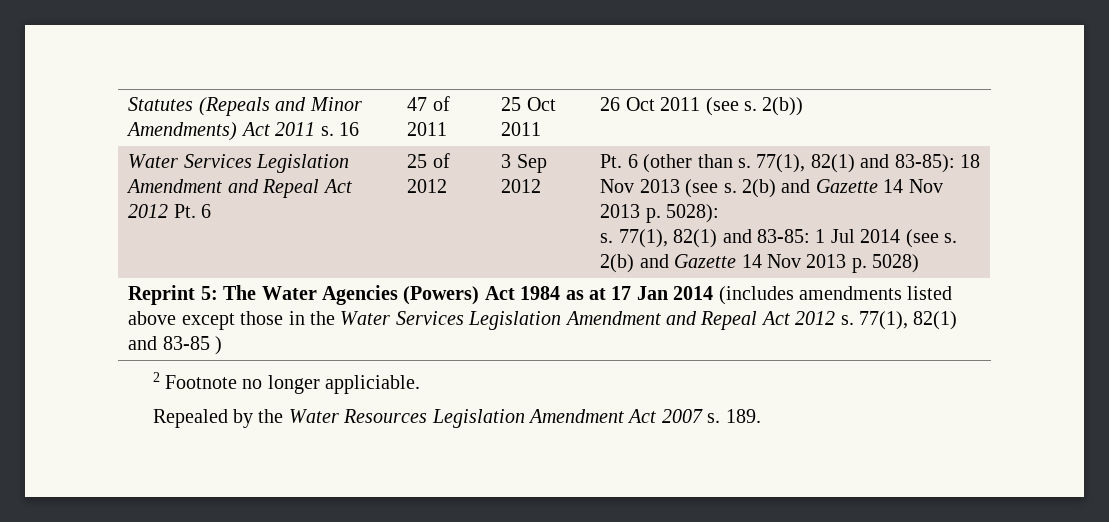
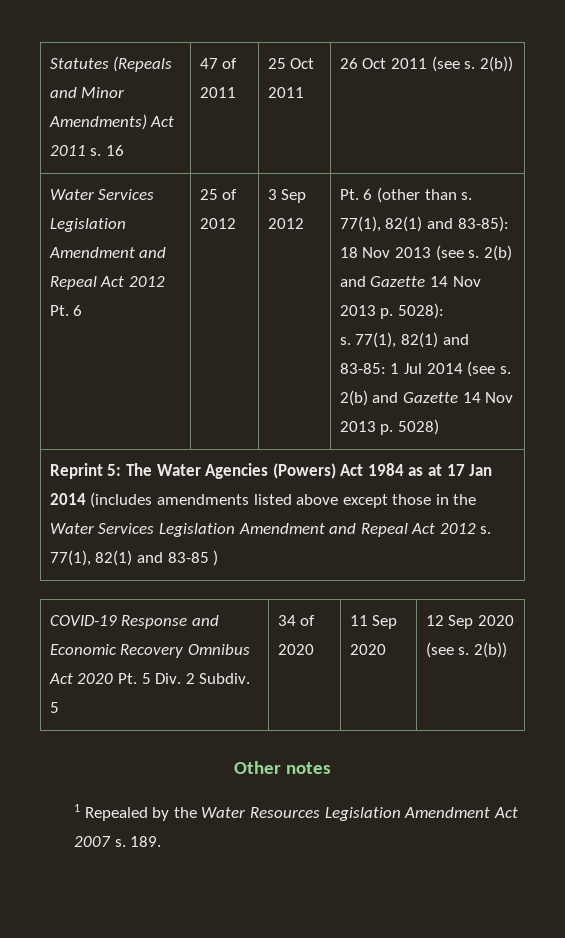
- 2 Footnote no longer appliciable.
- Repealed by the Water Resources Legislation Amendment Act 2007 s.
+ COVID-19 Response and Economic Recovery Omnibus Act 2020 Pt. 5 Div. 2 Subdiv. 5 | 34 of 2020 | 11 Sep 2020 | 12 Sep 2020 (see s. 2(b))
+ Other notes
+ 1 Repealed by the Water Resources Legislation Amendment Act 2007 s.

